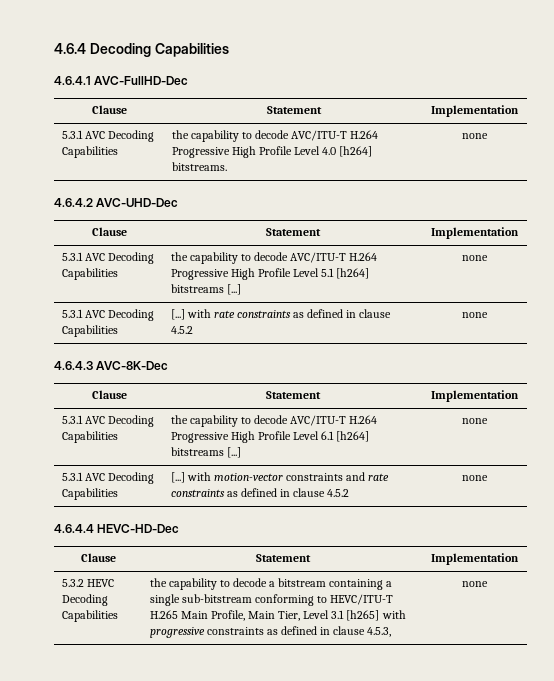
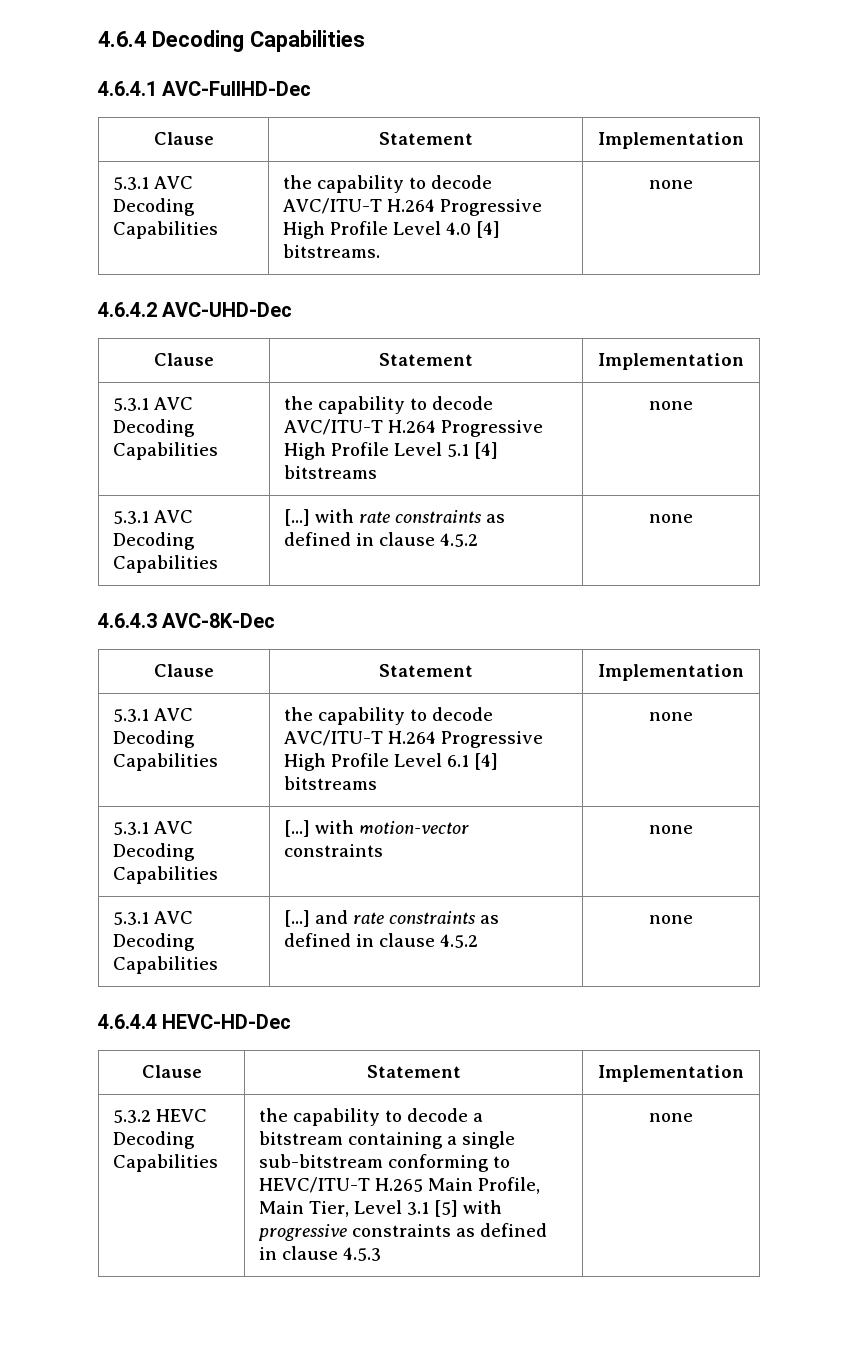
- 5.3.1 AVC Decoding Capabilities | the capability to decode AVC/ITU-T H.264 Progressive High Profile Level 4.0 [h264] bitstreams. | none
+ 5.3.1 AVC Decoding Capabilities | the capability to decode AVC/ITU-T H.264 Progressive High Profile Level 4.0 [4] bitstreams. | none
- 5.3.1 AVC Decoding Capabilities | the capability to decode AVC/ITU-T H.264 Progressive High Profile Level 5.1 [h264] bitstreams [...] | none
+ 5.3.1 AVC Decoding Capabilities | the capability to decode AVC/ITU-T H.264 Progressive High Profile Level 5.1 [4] bitstreams | none
- 5.3.1 AVC Decoding Capabilities | the capability to decode AVC/ITU-T H.264 Progressive High Profile Level 6.1 [h264] bitstreams [...] | none
+ 5.3.1 AVC Decoding Capabilities | the capability to decode AVC/ITU-T H.264 Progressive High Profile Level 6.1 [4] bitstreams | none
- 5.3.1 AVC Decoding Capabilities | [...] with motion-vector constraints and rate constraints as defined in clause 4.5.2 | none
+ 5.3.1 AVC Decoding Capabilities | [...] with motion-vector constraints | none
+ 5.3.1 AVC Decoding Capabilities | [...] and rate constraints as defined in clause 4.5.2 | none
- 5.3.2 HEVC Decoding Capabilities | the capability to decode a bitstream containing a single sub-bitstream conforming to HEVC/ITU-T H.265 Main Profile, Main Tier, Level 3.1 [h265] with progressive constraints as defined in clause 4.5.3, | none
+ 5.3.2 HEVC Decoding Capabilities | the capability to decode a bitstream containing a single sub-bitstream conforming to HEVC/ITU-T H.265 Main Profile, Main Tier, Level 3.1 [5] with progressive constraints as defined in clause 4.5.3 | none

